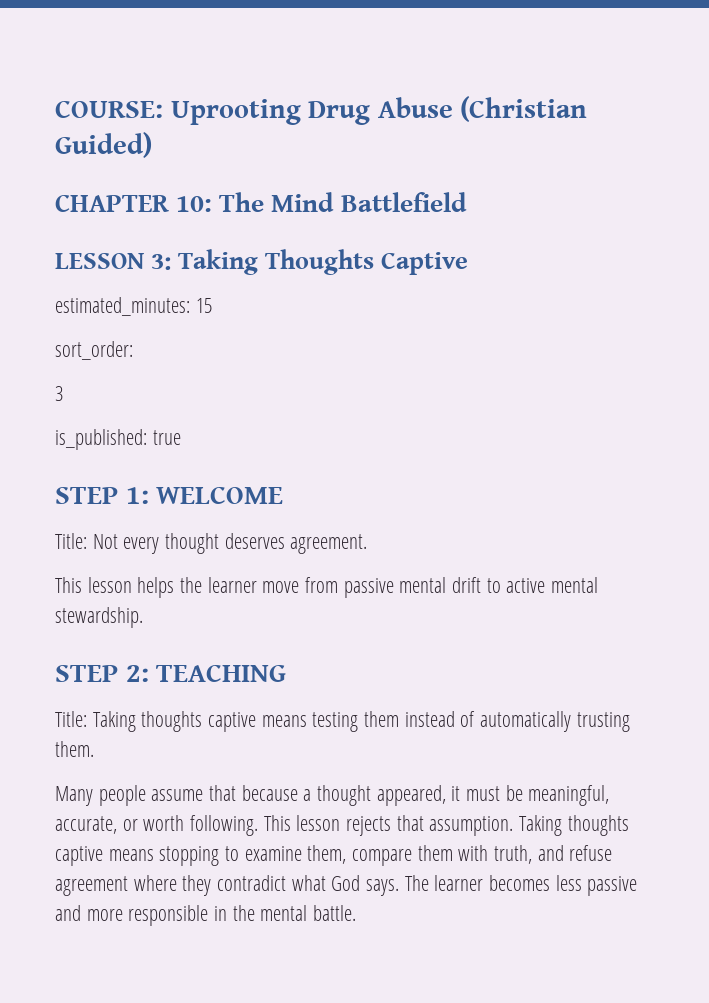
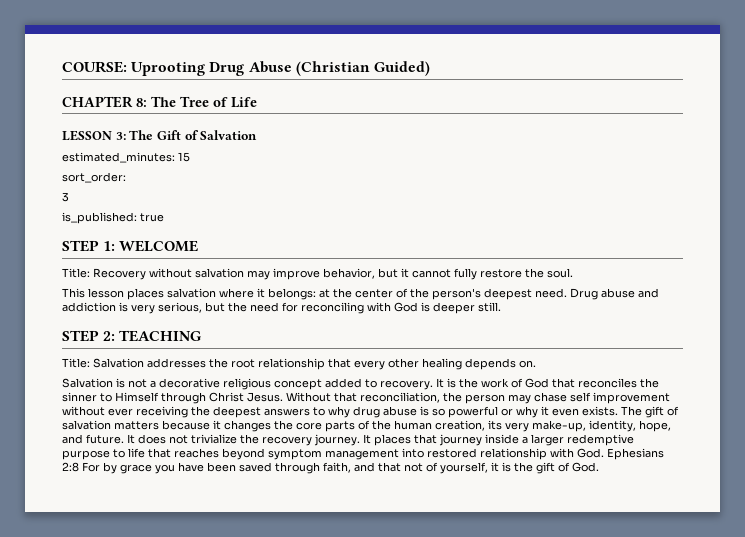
- CHAPTER 10: The Mind Battlefield
- LESSON 3: Taking Thoughts Captive
+ CHAPTER 8: The Tree of Life
+ LESSON 3: The Gift of Salvation
- Title: Not every thought deserves agreement.
- This lesson helps the learner move from passive mental drift to active mental stewardship.
+ Title: Recovery without salvation may improve behavior, but it cannot fully restore the soul.
+ This lesson places salvation where it belongs: at the center of the person's deepest need. Drug abuse and addiction is very serious, but the need for reconciling with God is deeper still.
  STEP 2: TEACHING
- Title: Taking thoughts captive means testing them instead of automatically trusting them.
- Many people assume that because a thought appeared, it must be meaningful, accurate, or worth following. This lesson rejects that assumption. Taking thoughts captive means stopping to examine them, compare them with truth, and refuse agreement where they contradict what God says. The learner becomes less passive and more responsible in the mental battle.
+ Title: Salvation addresses the root relationship that every other healing depends on.
+ Salvation is not a decorative religious concept added to recovery. It is the work of God that reconciles the sinner to Himself through Christ Jesus. Without that reconciliation, the person may chase self improvement without ever receiving the deepest answers to why drug abuse is so powerful or why it even exists. The gift of salvation matters because it changes the core parts of the human creation, its very make-up, identity, hope, and future. It does not trivialize the recovery journey. It places that journey inside a larger redemptive purpose to life that reaches beyond symptom management into restored relationship with God. Ephesians 2:8 For by grace you have been saved through faith, and that not of yourself, it is the gift of God.

